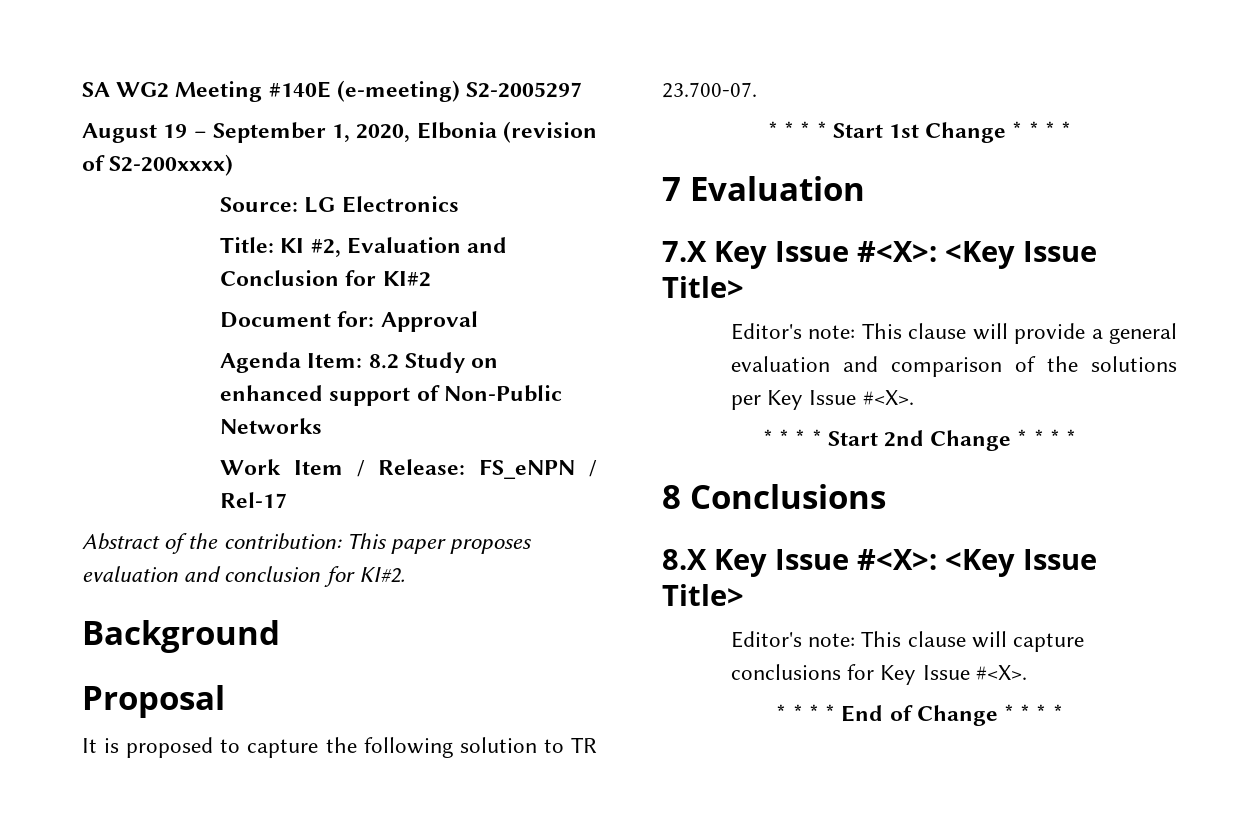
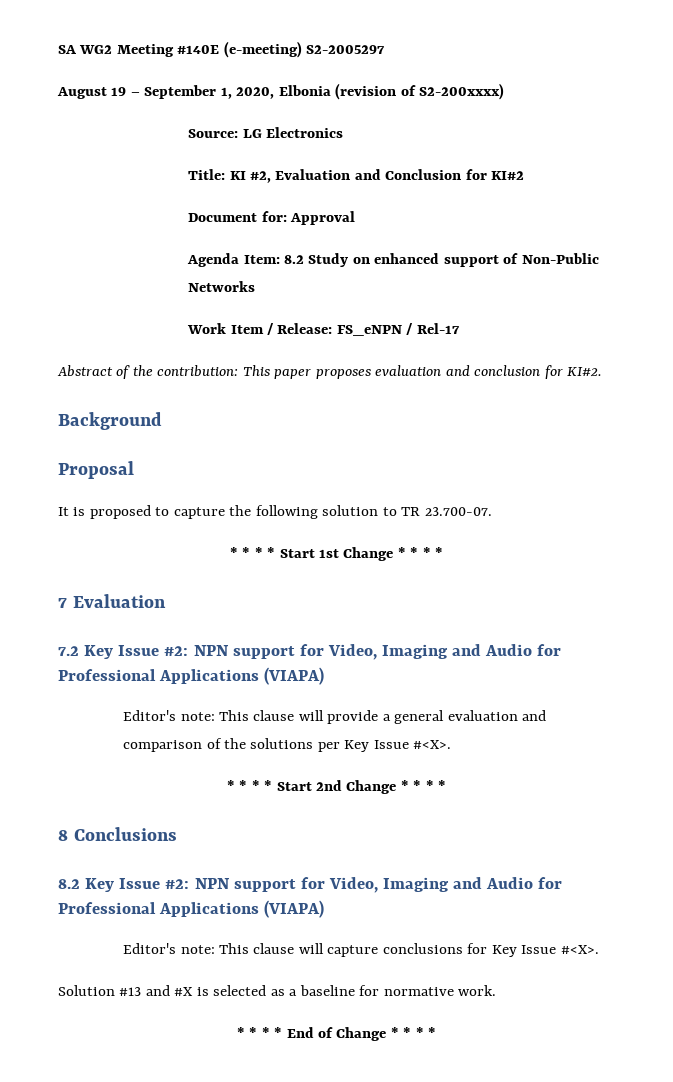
- 7.X Key Issue #<X>: <Key Issue Title>
+ 7.2 Key Issue #2: NPN support for Video, Imaging and Audio for Professional Applications (VIAPA)
- 8.X Key Issue #<X>: <Key Issue Title>
+ 8.2 Key Issue #2: NPN support for Video, Imaging and Audio for Professional Applications (VIAPA)
+ Solution #13 and #X is selected as a baseline for normative work.

